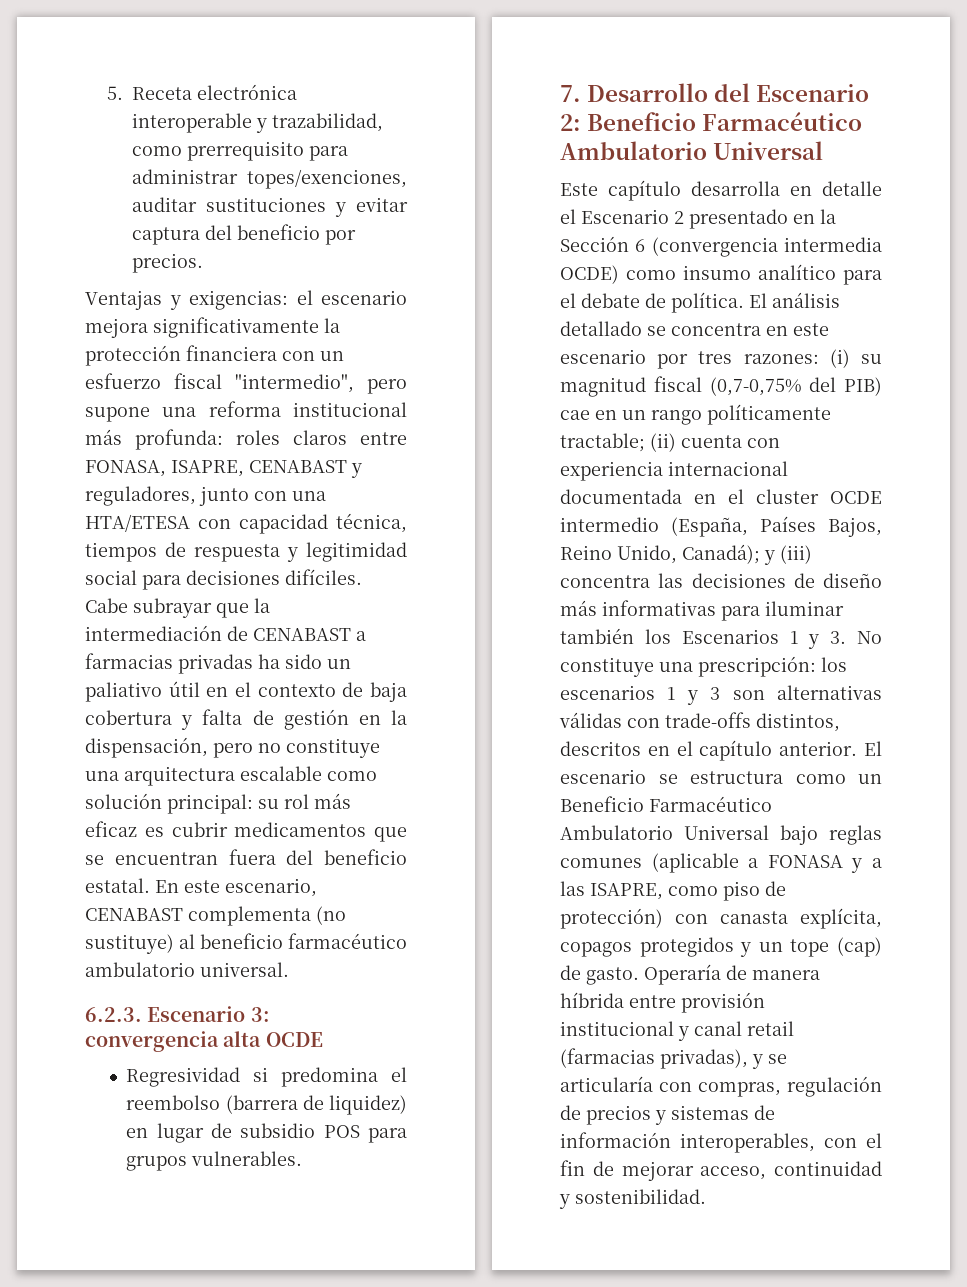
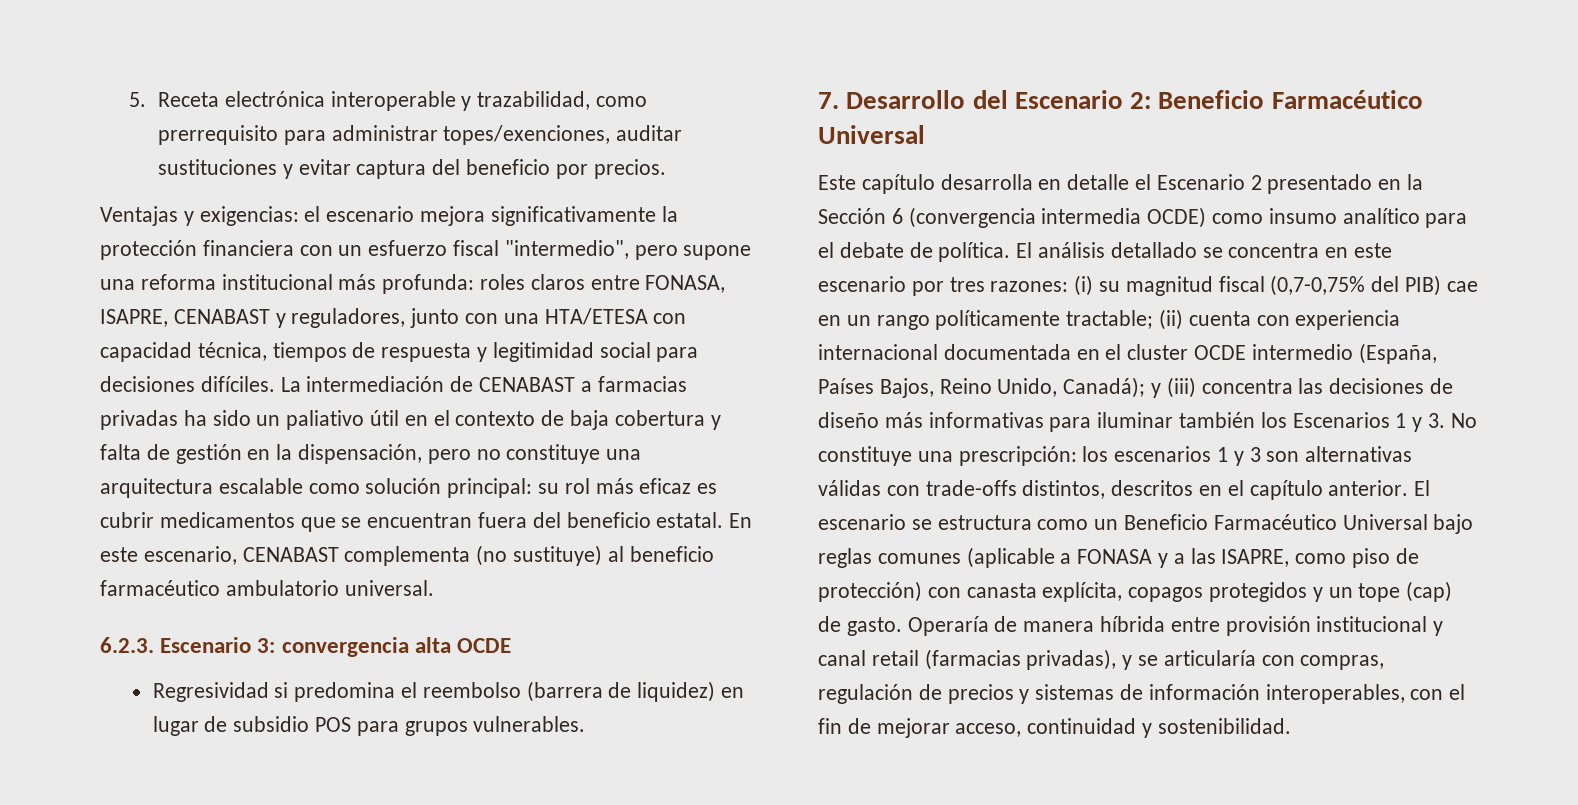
- Cabe subrayar que la intermediación de CENABAST a farmacias privadas ha sido un paliativo útil en el contexto de baja cobertura y falta de gestión en la dispensación, pero no constituye una arquitectura escalable como solución principal: su rol más eficaz es cubrir medicamentos que se encuentran fuera del beneficio estatal.
+ La intermediación de CENABAST a farmacias privadas ha sido un paliativo útil en el contexto de baja cobertura y falta de gestión en la dispensación, pero no constituye una arquitectura escalable como solución principal: su rol más eficaz es cubrir medicamentos que se encuentran fuera del beneficio estatal.
- 7. Desarrollo del Escenario 2: Beneficio Farmacéutico Ambulatorio Universal
+ 7. Desarrollo del Escenario 2: Beneficio Farmacéutico Universal
- El escenario se estructura como un Beneficio Farmacéutico Ambulatorio Universal bajo reglas comunes (aplicable a FONASA y a las ISAPRE, como piso de protección) con canasta explícita, copagos protegidos y un tope (cap) de gasto.
+ El escenario se estructura como un Beneficio Farmacéutico Universal bajo reglas comunes (aplicable a FONASA y a las ISAPRE, como piso de protección) con canasta explícita, copagos protegidos y un tope (cap) de gasto.

